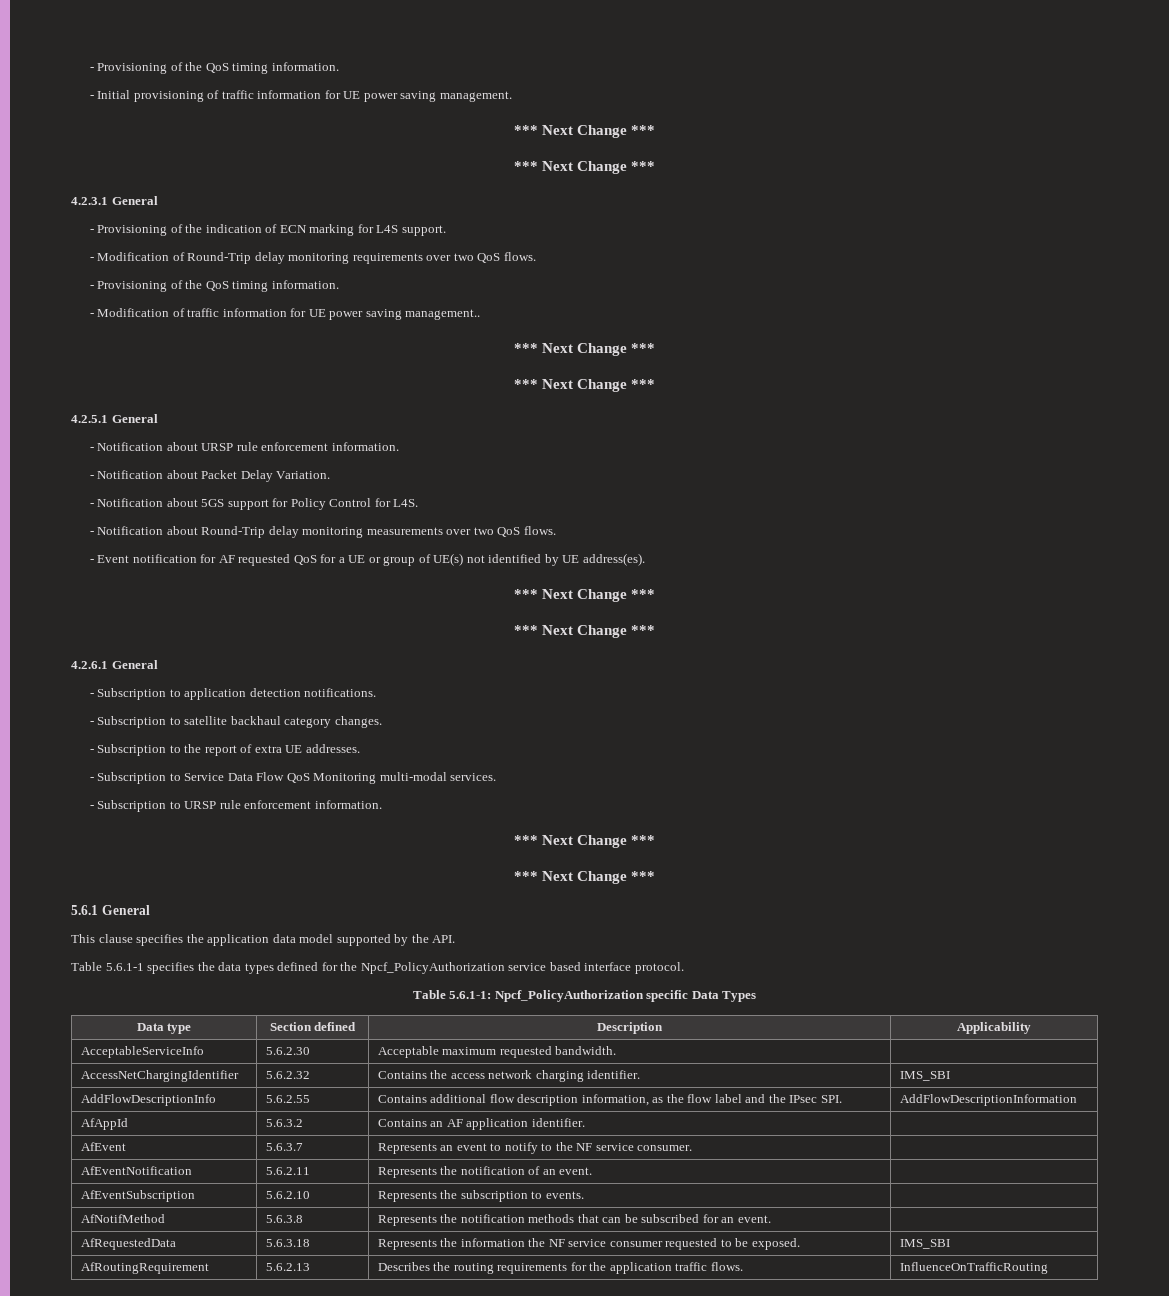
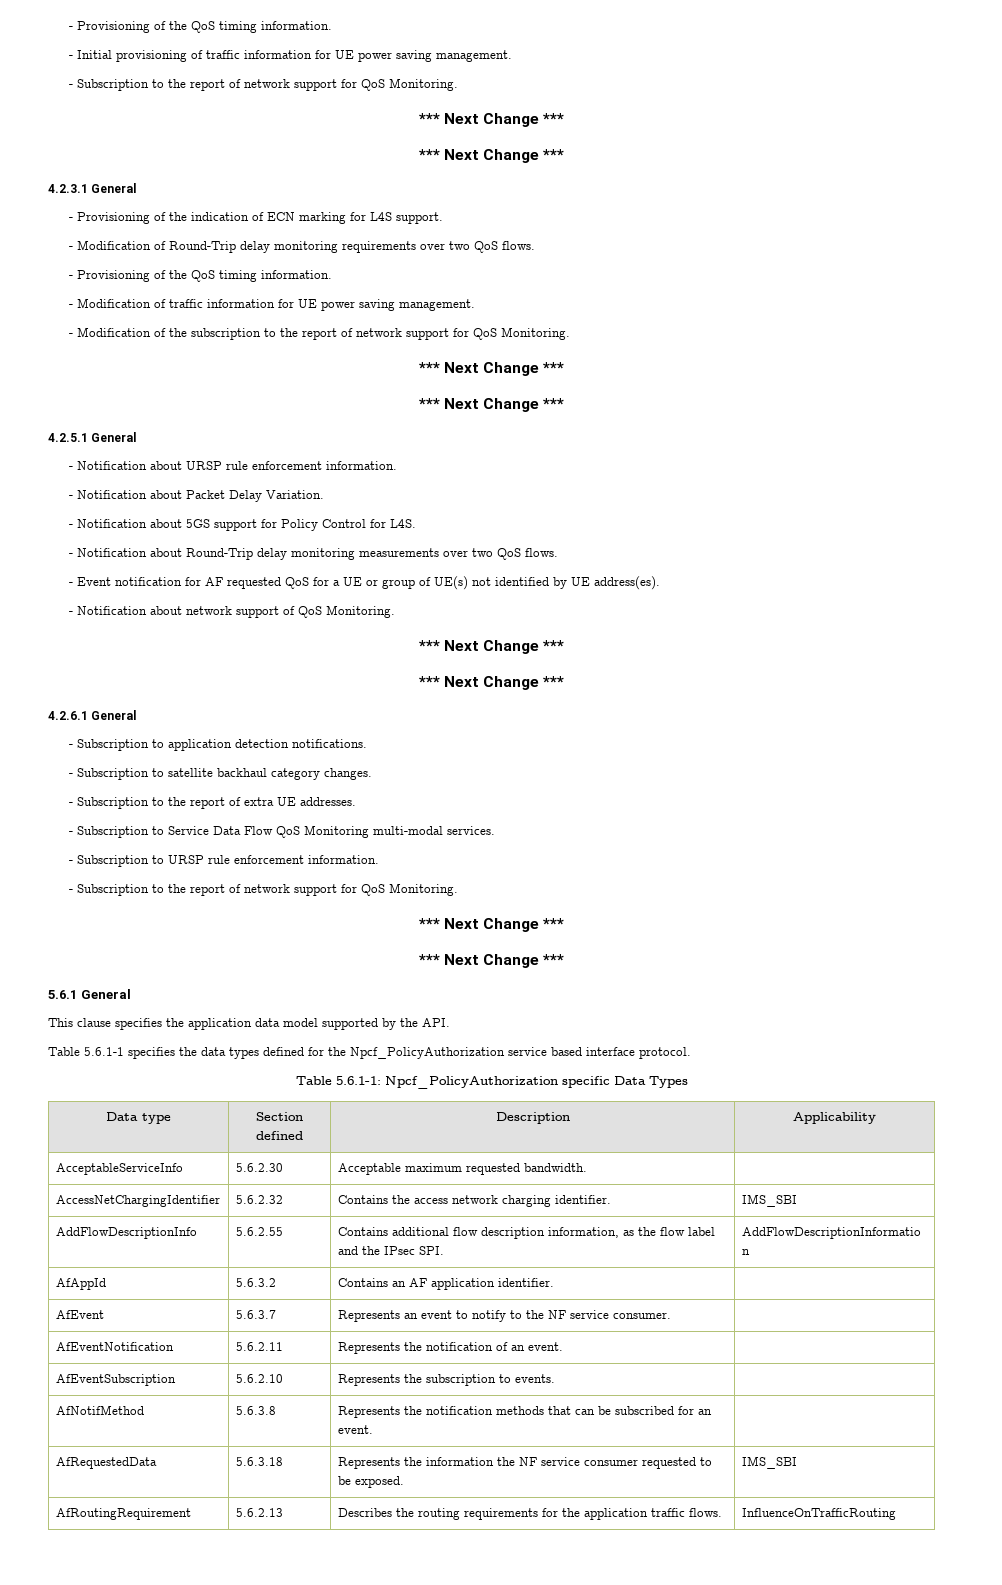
  - Initial provisioning of traffic information for UE power saving management.
+ - Subscription to the report of network support for QoS Monitoring.
- - Modification of traffic information for UE power saving management..
+ - Modification of traffic information for UE power saving management.
+ - Modification of the subscription to the report of network support for QoS Monitoring.
+ - Notification about network support of QoS Monitoring.
  - Subscription to URSP rule enforcement information.
+ - Subscription to the report of network support for QoS Monitoring.

